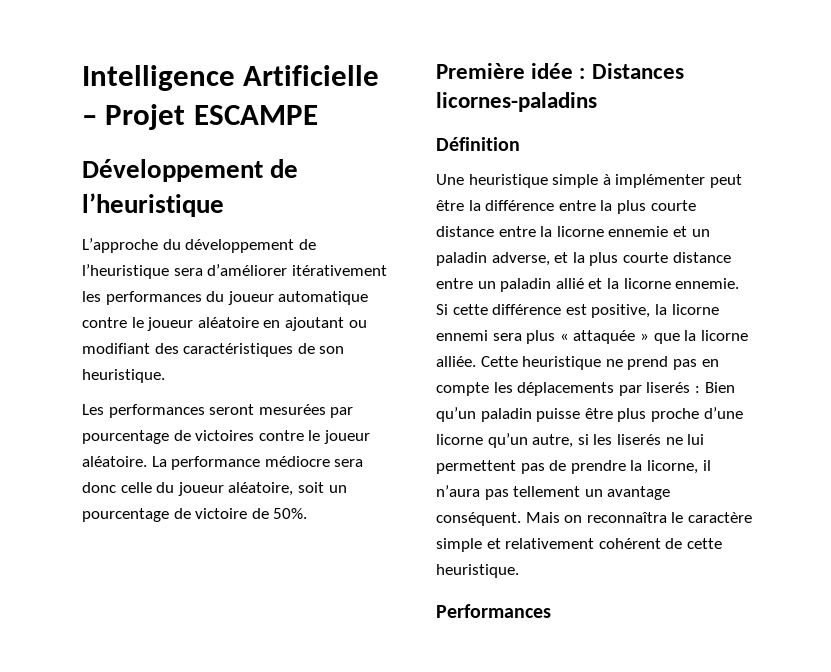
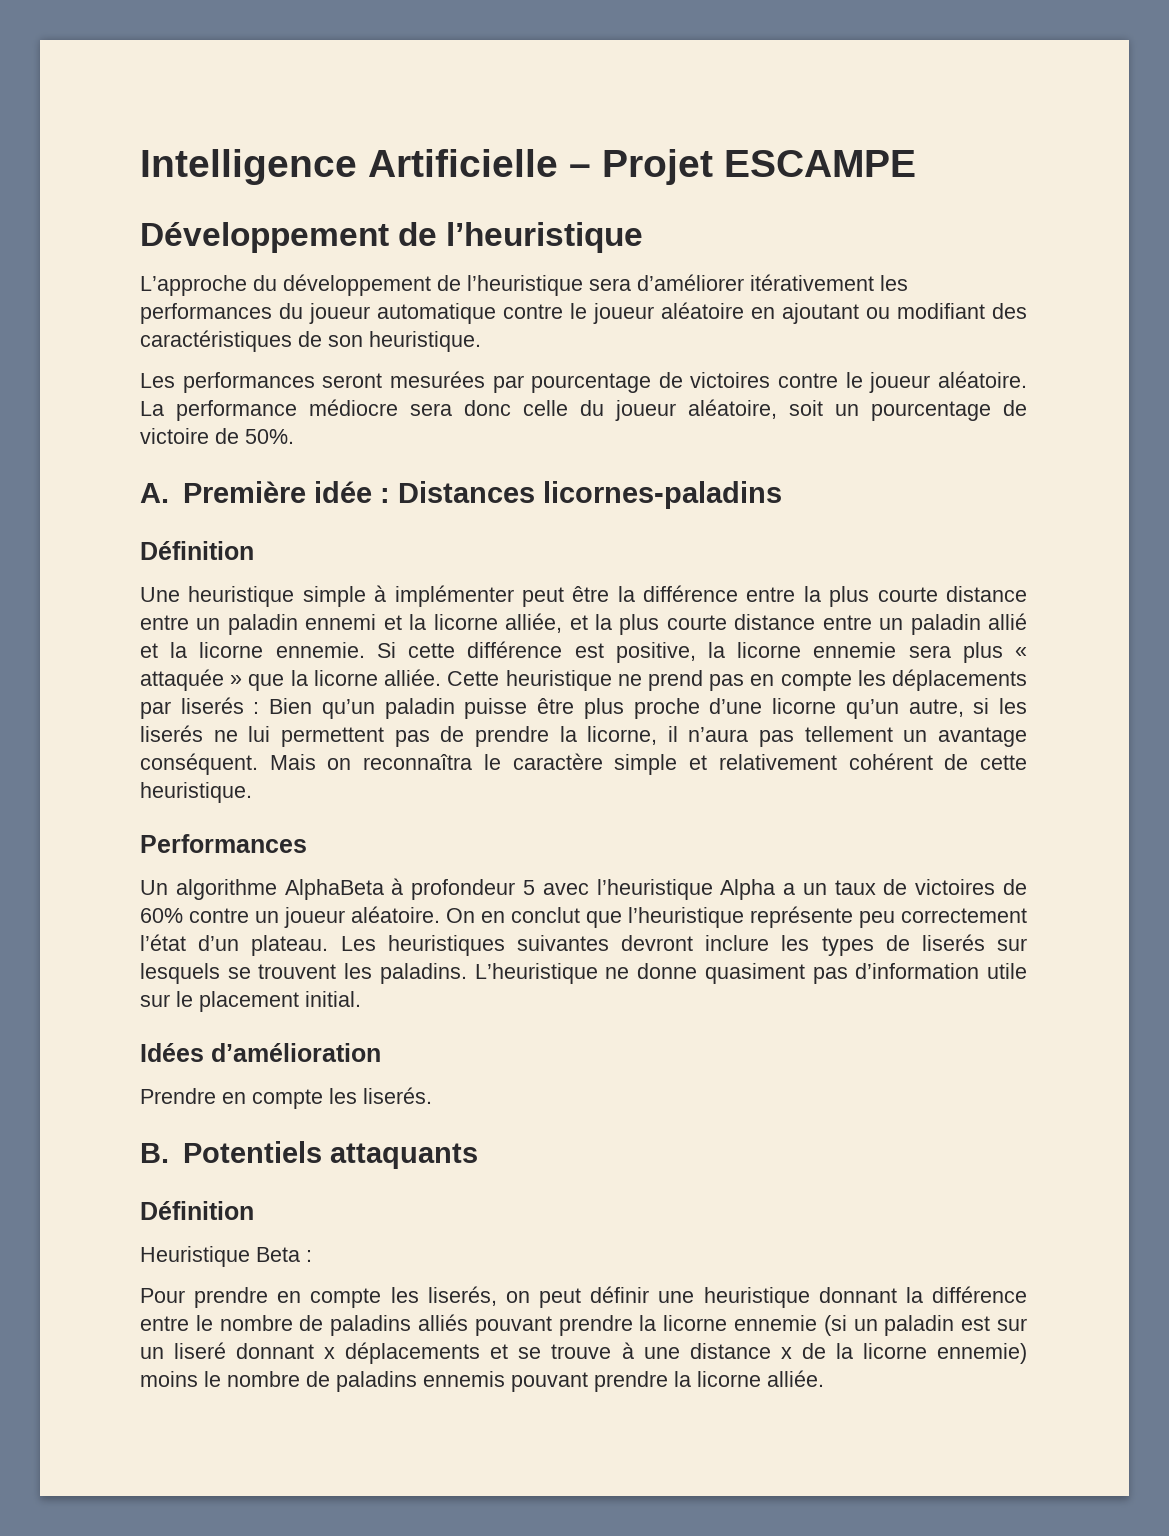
- Première idée : Distances licornes-paladins
+ A. Première idée : Distances licornes-paladins
- Une heuristique simple à implémenter peut être la différence entre la plus courte distance entre la licorne ennemie et un paladin adverse, et la plus courte distance entre un paladin allié et la licorne ennemie.
+ Une heuristique simple à implémenter peut être la différence entre la plus courte distance entre un paladin ennemi et la licorne alliée, et la plus courte distance entre un paladin allié et la licorne ennemie.
- Si cette différence est positive, la licorne ennemi sera plus « attaquée » que la licorne alliée.
+ Si cette différence est positive, la licorne ennemie sera plus « attaquée » que la licorne alliée.
+ Un algorithme AlphaBeta à profondeur 5 avec l’heuristique Alpha a un taux de victoires de 60% contre un joueur aléatoire. On en conclut que l’heuristique représente peu correctement l’état d’un plateau. Les heuristiques suivantes devront inclure les types de liserés sur lesquels se trouvent les paladins. L’heuristique ne donne quasiment pas d’information utile sur le placement initial.
+ Idées d’amélioration
+ Prendre en compte les liserés.
+ B. Potentiels attaquants
+ Définition
+ Heuristique Beta :
+ Pour prendre en compte les liserés, on peut définir une heuristique donnant la différence entre le nombre de paladins alliés pouvant prendre la licorne ennemie (si un paladin est sur un liseré donnant x déplacements et se trouve à une distance x de la licorne ennemie) moins le nombre de paladins ennemis pouvant prendre la licorne alliée.

